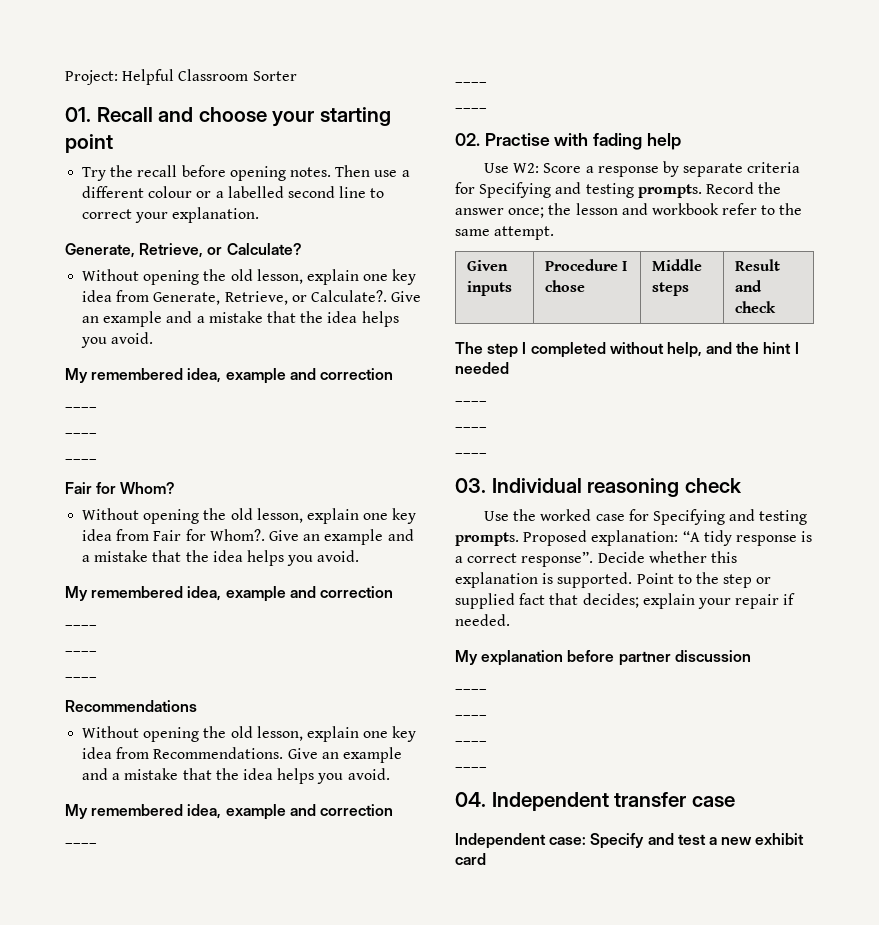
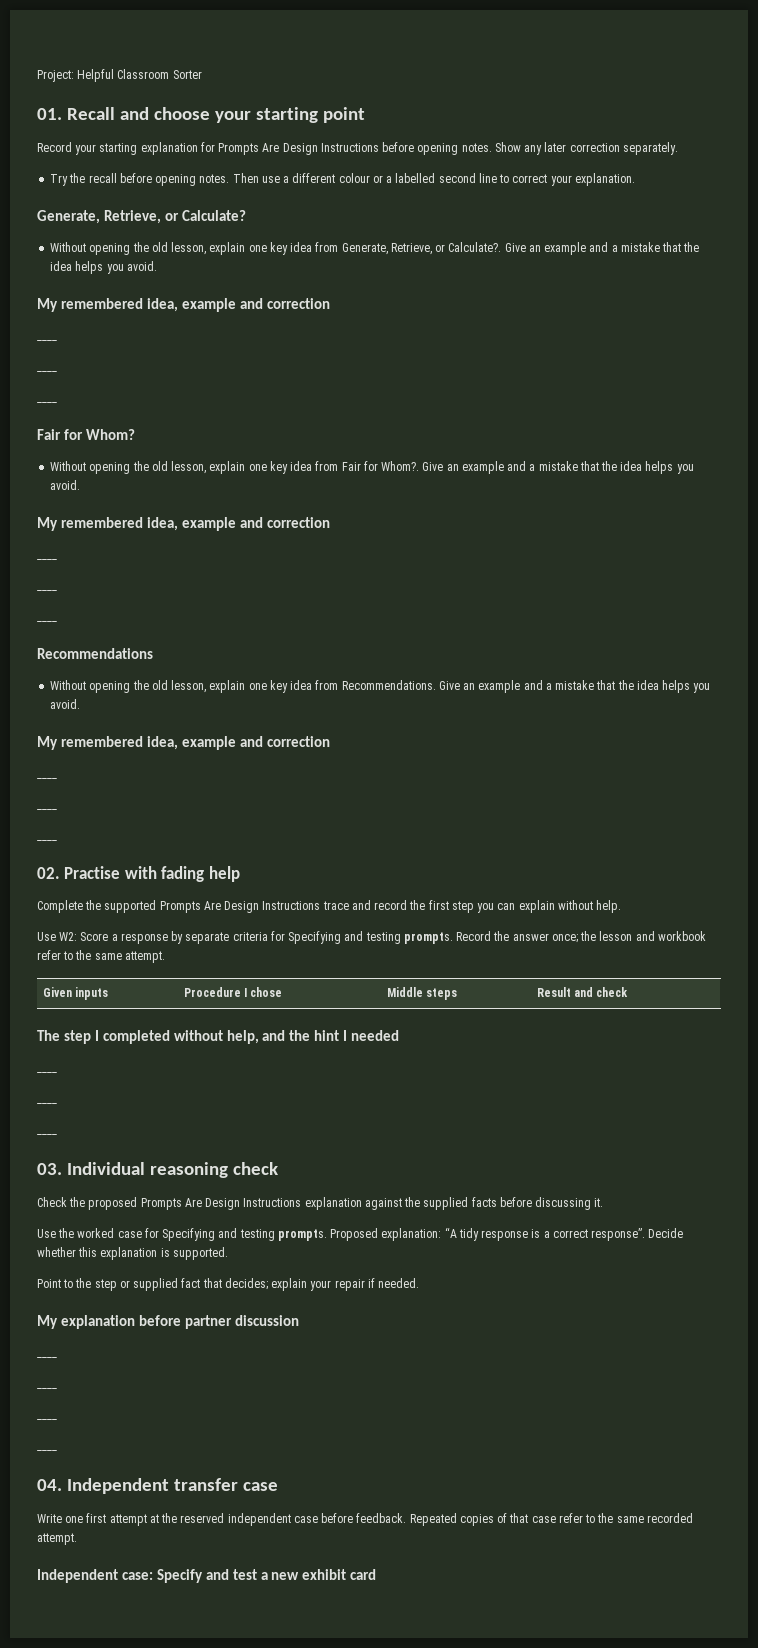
+ Record your starting explanation for Prompts Are Design Instructions before opening notes. Show any later correction separately.
+ Complete the supported Prompts Are Design Instructions trace and record the first step you can explain without help.
+ Check the proposed Prompts Are Design Instructions explanation against the supplied facts before discussing it.
- Decide whether this explanation is supported. Point to the step or supplied fact that decides; explain your repair if needed.
+ Decide whether this explanation is supported.
+ Point to the step or supplied fact that decides; explain your repair if needed.
+ Write one first attempt at the reserved independent case before feedback. Repeated copies of that case refer to the same recorded attempt.

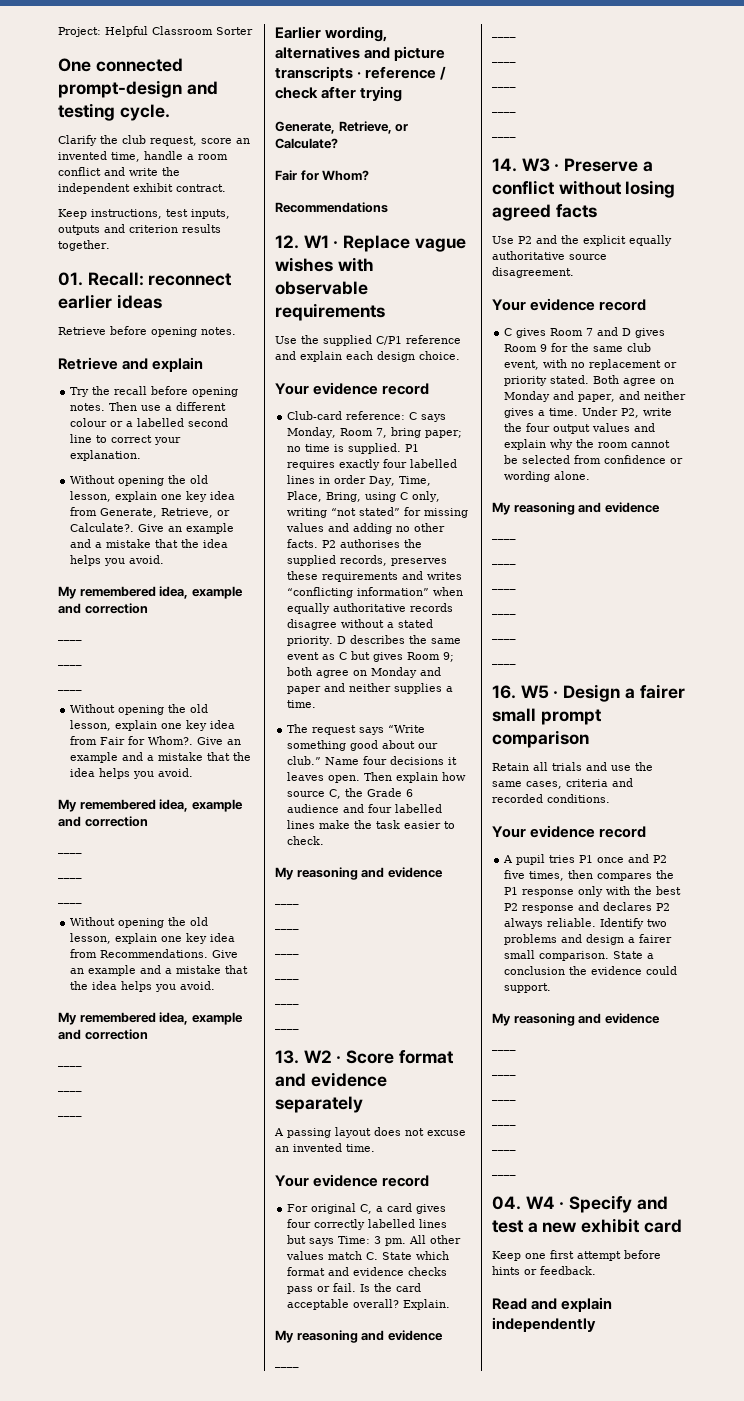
- 01. Recall and choose your starting point
- Record your starting explanation for Prompts Are Design Instructions before opening notes. Show any later correction separately.
+ One connected prompt-design and testing cycle.
+ Clarify the club request, score an invented time, handle a room conflict and write the independent exhibit contract.
+ Keep instructions, test inputs, outputs and criterion results together.
+ 01. Recall: reconnect earlier ideas
+ Retrieve before opening notes.
+ Retrieve and explain
- Generate, Retrieve, or Calculate?
- Fair for Whom?
- Recommendations
- 02. Practise with fading help
- Complete the supported Prompts Are Design Instructions trace and record the first step you can explain without help.
- Use W2: Score a response by separate criteria for Specifying and testing prompts. Record the answer once; the lesson and workbook refer to the same attempt.
- Given inputs | Procedure I chose | Middle steps | Result and check
- The step I completed without help, and the hint I needed
+ Earlier wording, alternatives and picture transcripts · reference / check after trying
+ Generate, Retrieve, or Calculate?
+ Fair for Whom?
+ Recommendations
+ 12. W1 · Replace vague wishes with observable requirements
+ Use the supplied C/P1 reference and explain each design choice.
+ Your evidence record
+ Club-card reference: C says Monday, Room 7, bring paper; no time is supplied. P1 requires exactly four labelled lines in order Day, Time, Place, Bring, using C only, writing “not stated” for missing values and adding no other facts. P2 authorises the supplied records, preserves these requirements and writes “conflicting information” when equally authoritative records disagree without a stated priority. D describes the same event as C but gives Room 9; both agree on Monday and paper and neither supplies a time.
+ The request says “Write something good about our club.” Name four decisions it leaves open. Then explain how source C, the Grade 6 audience and four labelled lines make the task easier to check.
+ My reasoning and evidence
  ____
  ____
  ____
- 03. Individual reasoning check
- Check the proposed Prompts Are Design Instructions explanation against the supplied facts before discussing it.
- Use the worked case for Specifying and testing prompts. Proposed explanation: “A tidy response is a correct response”. Decide whether this explanation is supported.
- Point to the step or supplied fact that decides; explain your repair if needed.
- My explanation before partner discussion
+ ____
+ ____
+ ____
+ 13. W2 · Score format and evidence separately
+ A passing layout does not excuse an invented time.
+ Your evidence record
+ For original C, a card gives four correctly labelled lines but says Time: 3 pm. All other values match C. State which format and evidence checks pass or fail. Is the card acceptable overall? Explain.
+ My reasoning and evidence
+ ____
+ ____
+ ____
+ ____
+ ____
+ ____
+ 14. W3 · Preserve a conflict without losing agreed facts
+ Use P2 and the explicit equally authoritative source disagreement.
+ Your evidence record
+ C gives Room 7 and D gives Room 9 for the same club event, with no replacement or priority stated. Both agree on Monday and paper, and neither gives a time. Under P2, write the four output values and explain why the room cannot be selected from confidence or wording alone.
+ My reasoning and evidence
+ ____
+ ____
+ ____
+ ____
+ ____
+ ____
+ 16. W5 · Design a fairer small prompt comparison
+ Retain all trials and use the same cases, criteria and recorded conditions.
+ Your evidence record
+ A pupil tries P1 once and P2 five times, then compares the P1 response only with the best P2 response and declares P2 always reliable. Identify two problems and design a fairer small comparison. State a conclusion the evidence could support.
+ My reasoning and evidence
+ ____
+ ____
- 04. Independent transfer case
- Write one first attempt at the reserved independent case before feedback. Repeated copies of that case refer to the same recorded attempt.
- Independent case: Specify and test a new exhibit card
+ 04. W4 · Specify and test a new exhibit card
+ Keep one first attempt before hints or feedback.
+ Read and explain independently

